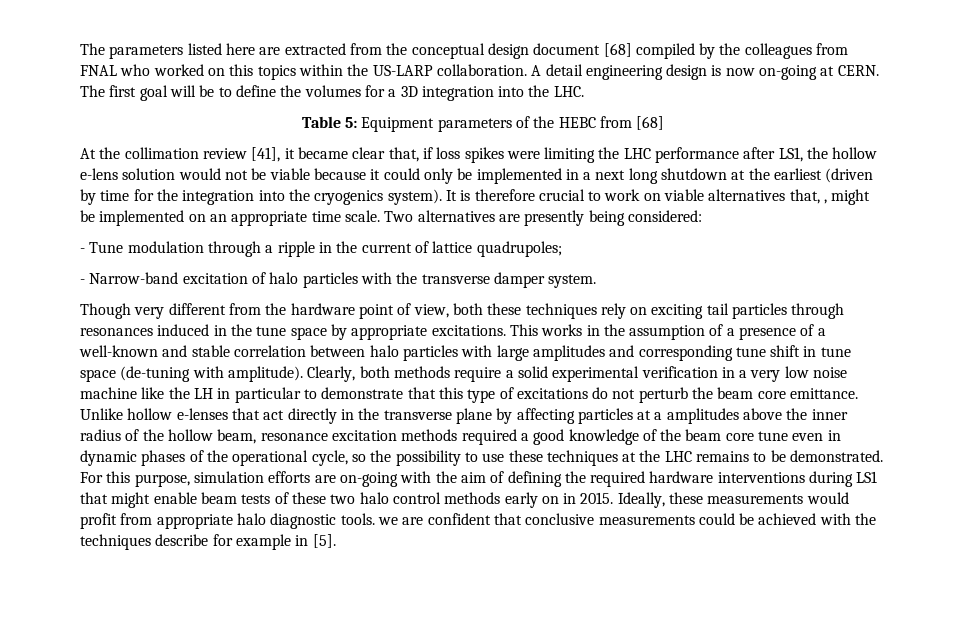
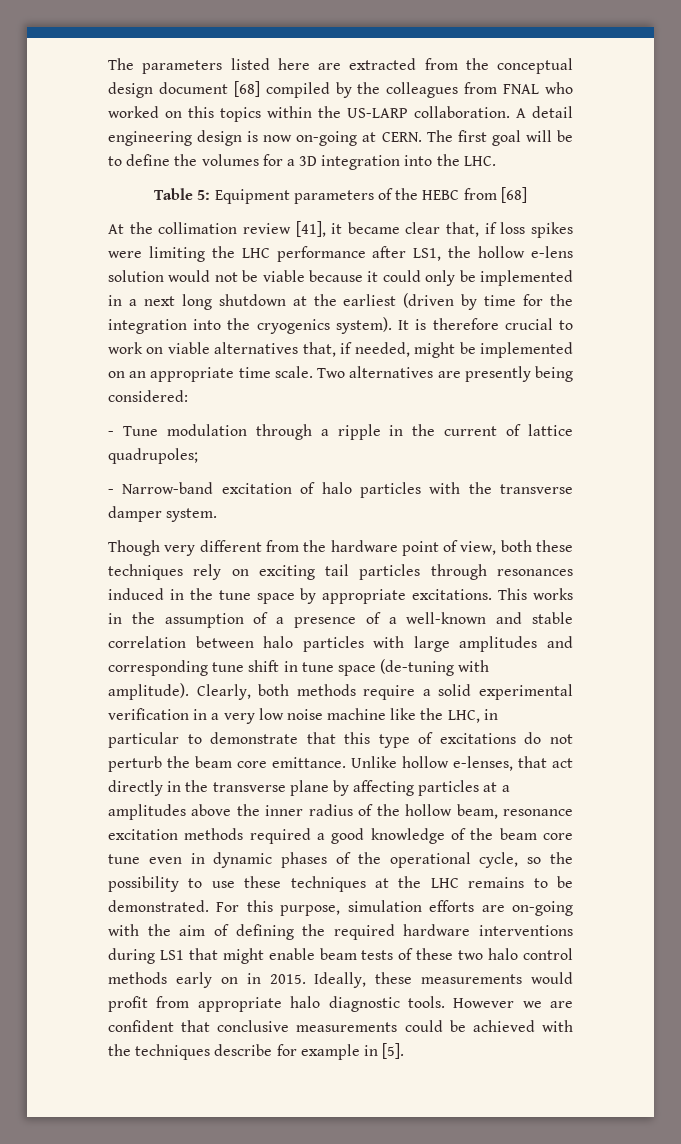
- It is therefore crucial to work on viable alternatives that, , might be implemented on an appropriate time scale.
+ It is therefore crucial to work on viable alternatives that, if needed, might be implemented on an appropriate time scale.
- Clearly, both methods require a solid experimental verification in a very low noise machine like the LH in particular to demonstrate that this type of excitations do not perturb the beam core emittance.
+ Clearly, both methods require a solid experimental verification in a very low noise machine like the LHC, in particular to demonstrate that this type of excitations do not perturb the beam core emittance.
- Unlike hollow e-lenses that act directly in the transverse plane by affecting particles at a amplitudes above the inner radius of the hollow beam, resonance excitation methods required a good knowledge of the beam core tune even in dynamic phases of the operational cycle, so the possibility to use these techniques at the LHC remains to be demonstrated.
+ Unlike hollow e-lenses, that act directly in the transverse plane by affecting particles at a amplitudes above the inner radius of the hollow beam, resonance excitation methods required a good knowledge of the beam core tune even in dynamic phases of the operational cycle, so the possibility to use these techniques at the LHC remains to be demonstrated.
- Ideally, these measurements would profit from appropriate halo diagnostic tools. we are confident that conclusive measurements could be achieved with the techniques describe for example in [5].
+ Ideally, these measurements would profit from appropriate halo diagnostic tools. However we are confident that conclusive measurements could be achieved with the techniques describe for example in [5].

